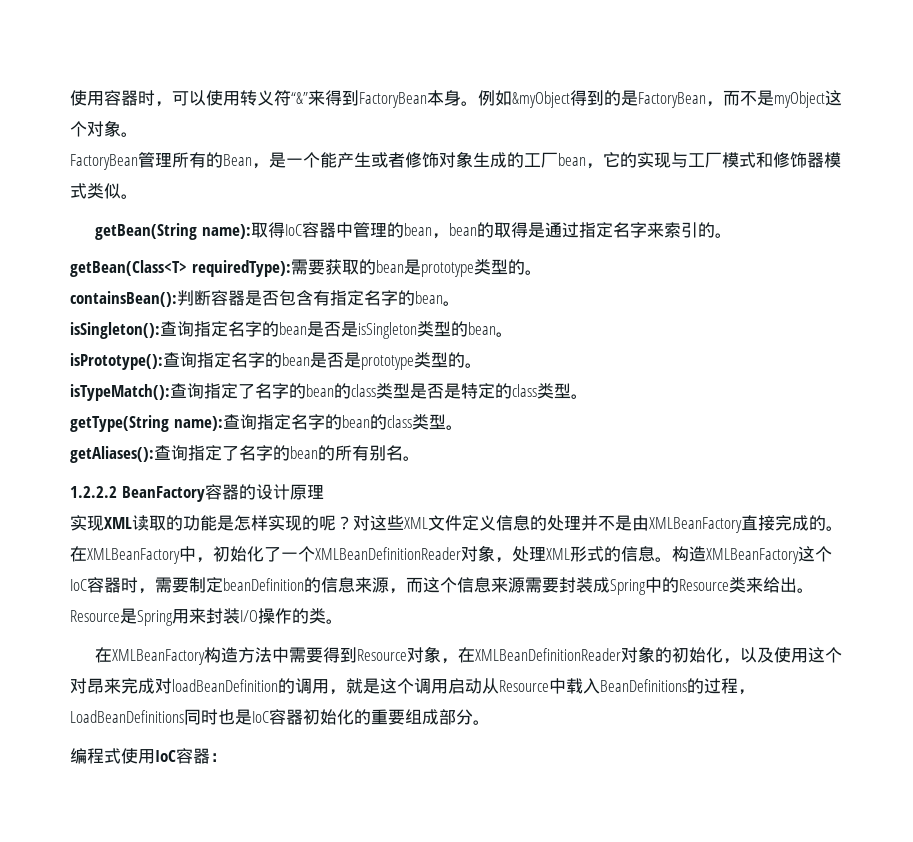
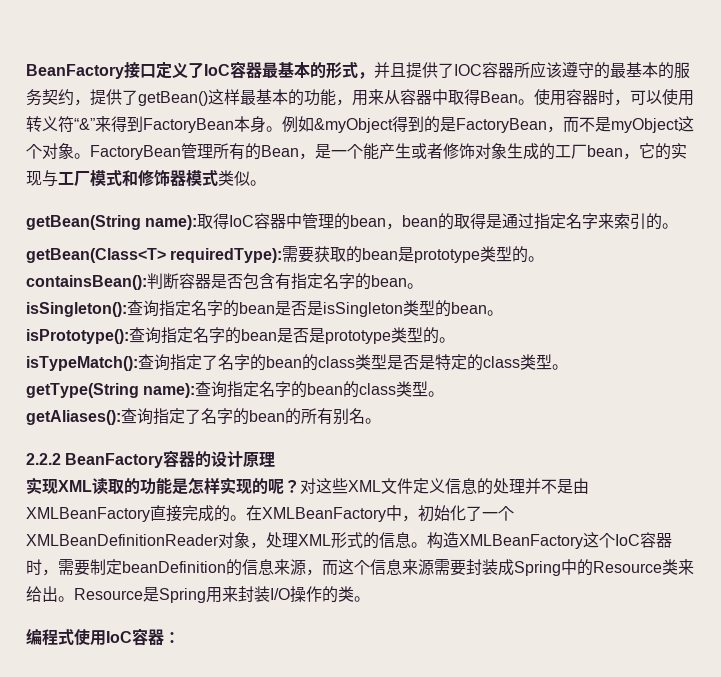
+ BeanFactory接口定义了IoC容器最基本的形式，并且提供了IOC容器所应该遵守的最基本的服务契约，提供了getBean()这样最基本的功能，用来从容器中取得Bean。
- 例如&myObject得到的是FactoryBean，而不是myObject这个对象。
- FactoryBean管理所有的Bean，是一个能产生或者修饰对象生成的工厂bean，它的实现与工厂模式和修饰器模式类似。
+ 例如&myObject得到的是FactoryBean，而不是myObject这个对象。FactoryBean管理所有的Bean，是一个能产生或者修饰对象生成的工厂bean，它的实现与工厂模式和修饰器模式类似。
- 1.2.2.2 BeanFactory容器的设计原理
+ 2.2.2 BeanFactory容器的设计原理
- 在XMLBeanFactory构造方法中需要得到Resource对象，在XMLBeanDefinitionReader对象的初始化，以及使用这个对昂来完成对loadBeanDefinition的调用，就是这个调用启动从Resource中载入BeanDefinitions的过程，LoadBeanDefinitions同时也是IoC容器初始化的重要组成部分。

